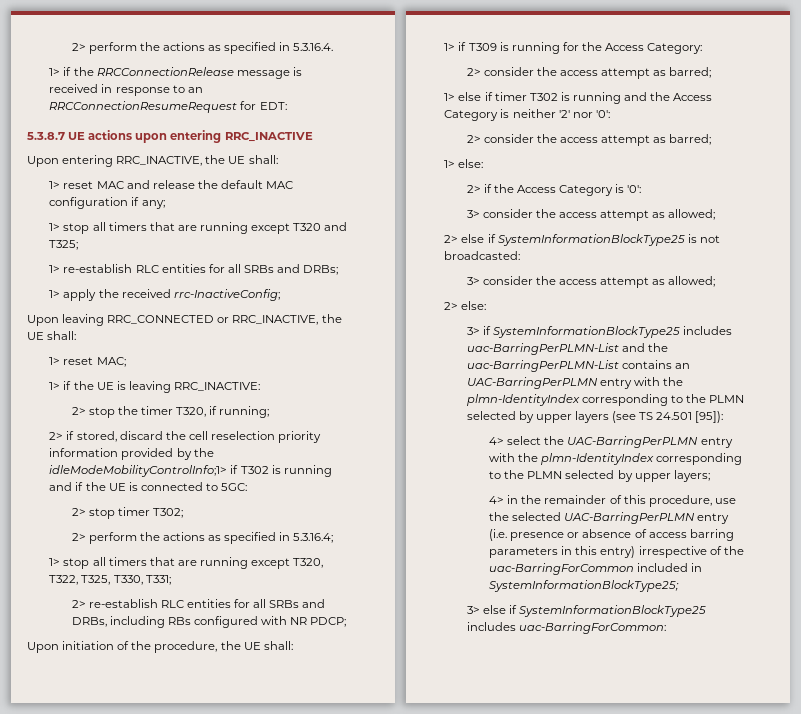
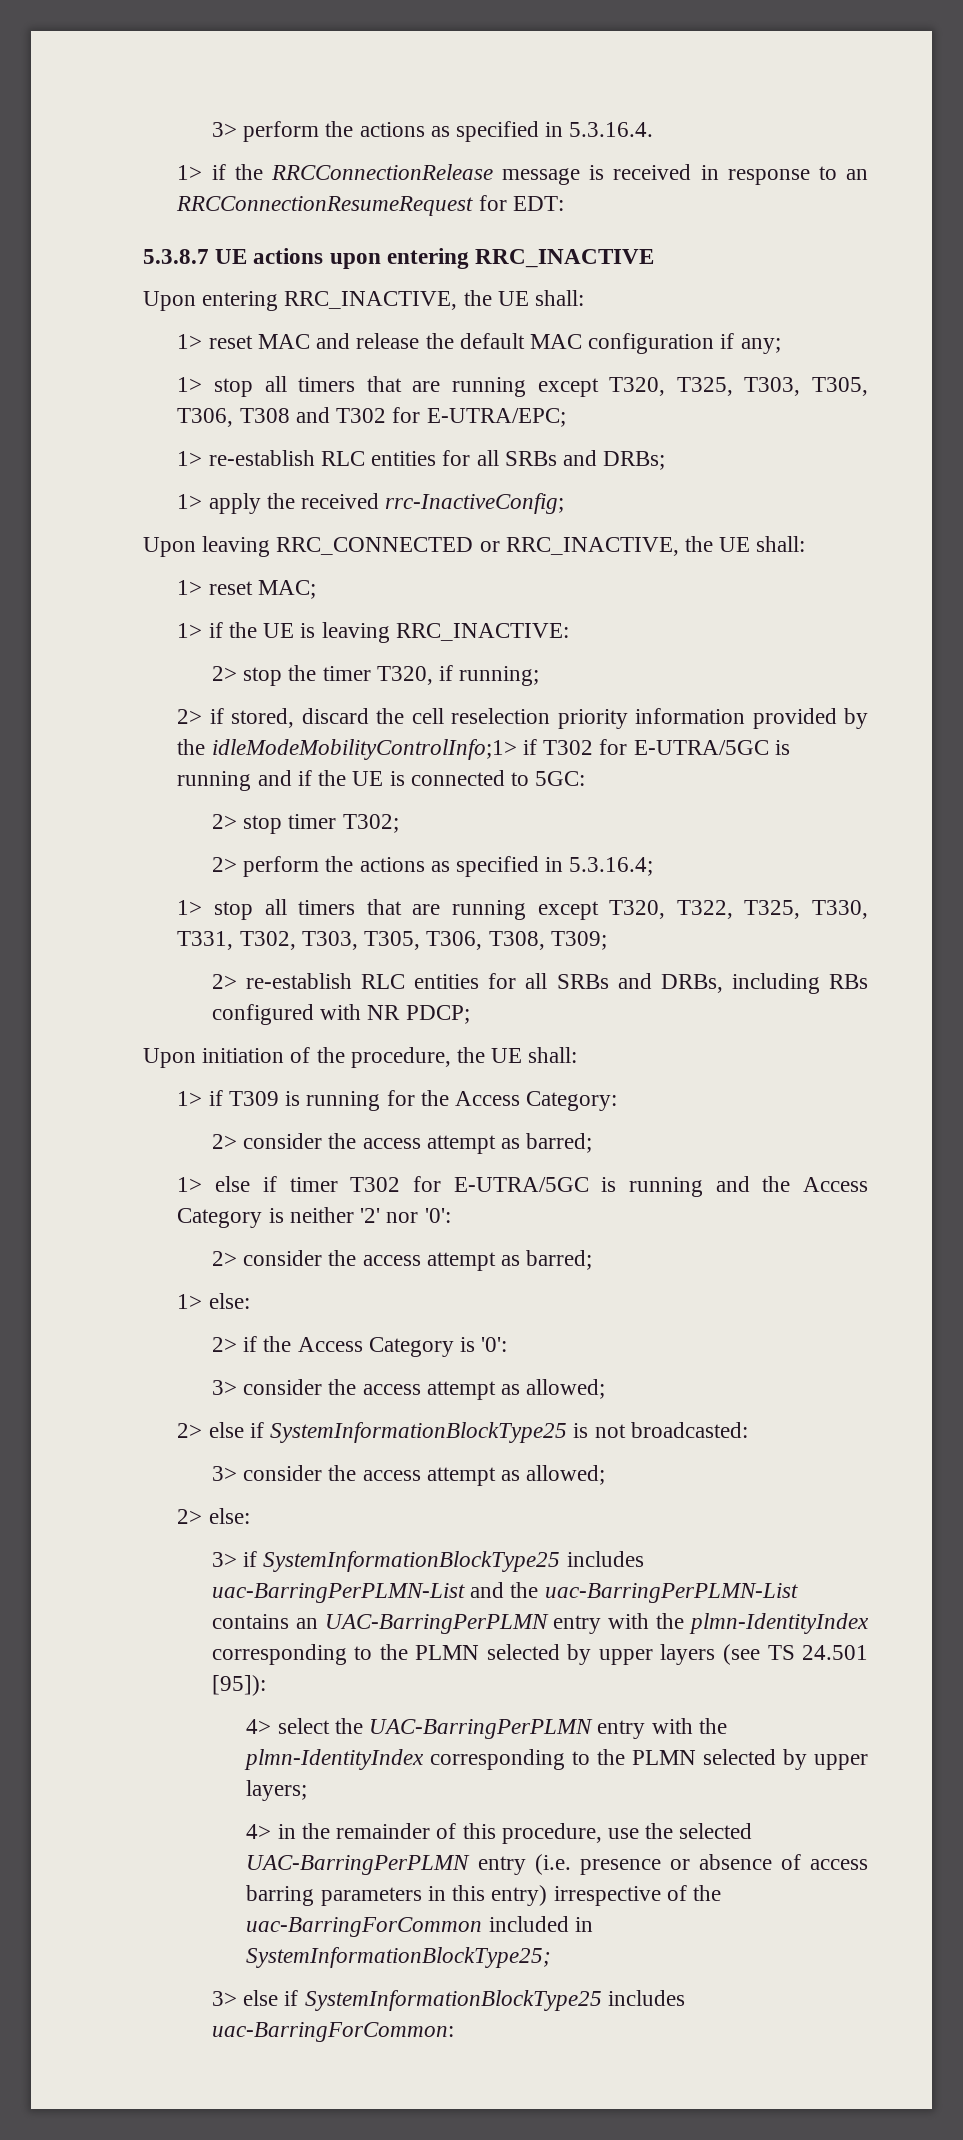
- 2> perform the actions as specified in 5.3.16.4.
+ 3> perform the actions as specified in 5.3.16.4.
- 1> stop all timers that are running except T320 and T325;
+ 1> stop all timers that are running except T320, T325, T303, T305, T306, T308 and T302 for E-UTRA/EPC;
- 2> if stored, discard the cell reselection priority information provided by the idleModeMobilityControlInfo;1> if T302 is running and if the UE is connected to 5GC:
+ 2> if stored, discard the cell reselection priority information provided by the idleModeMobilityControlInfo;1> if T302 for E-UTRA/5GC is running and if the UE is connected to 5GC:
- 1> stop all timers that are running except T320, T322, T325, T330, T331;
+ 1> stop all timers that are running except T320, T322, T325, T330, T331, T302, T303, T305, T306, T308, T309;
- 1> else if timer T302 is running and the Access Category is neither '2' nor '0':
+ 1> else if timer T302 for E-UTRA/5GC is running and the Access Category is neither '2' nor '0':

